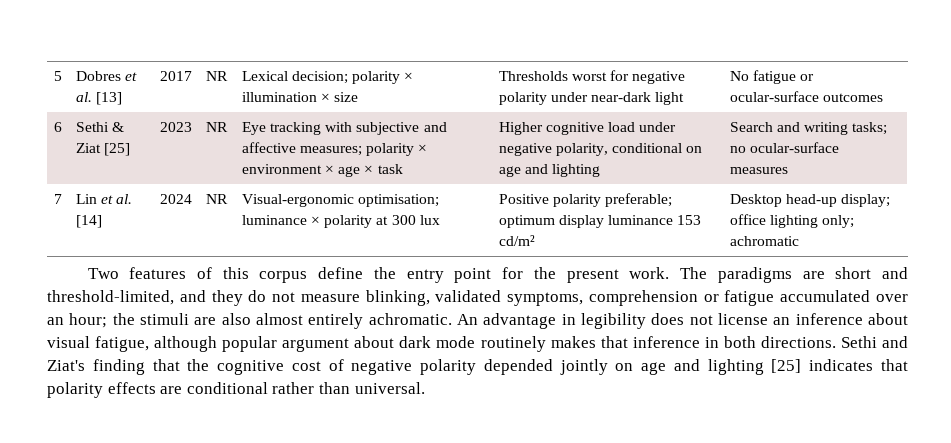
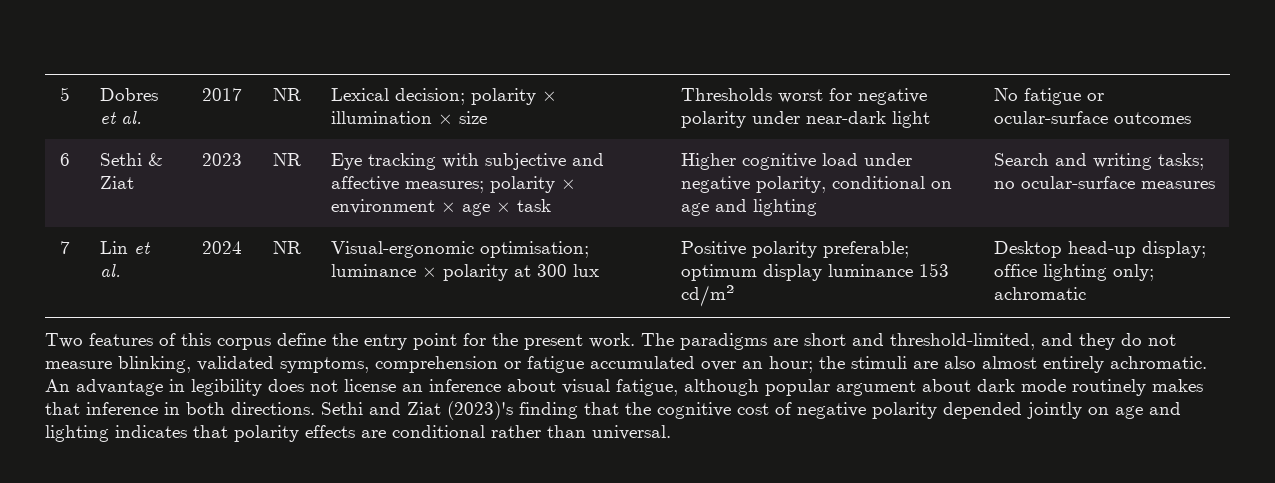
- 5 | Dobres et al. [13] | 2017 | NR | Lexical decision; polarity × illumination × size | Thresholds worst for negative polarity under near-dark light | No fatigue or ocular-surface outcomes
+ 5 | Dobres et al. | 2017 | NR | Lexical decision; polarity × illumination × size | Thresholds worst for negative polarity under near-dark light | No fatigue or ocular-surface outcomes
- 6 | Sethi & Ziat [25] | 2023 | NR | Eye tracking with subjective and affective measures; polarity × environment × age × task | Higher cognitive load under negative polarity, conditional on age and lighting | Search and writing tasks; no ocular-surface measures
+ 6 | Sethi & Ziat | 2023 | NR | Eye tracking with subjective and affective measures; polarity × environment × age × task | Higher cognitive load under negative polarity, conditional on age and lighting | Search and writing tasks; no ocular-surface measures
- 7 | Lin et al. [14] | 2024 | NR | Visual-ergonomic optimisation; luminance × polarity at 300 lux | Positive polarity preferable; optimum display luminance 153 cd/m² | Desktop head-up display; office lighting only; achromatic
+ 7 | Lin et al. | 2024 | NR | Visual-ergonomic optimisation; luminance × polarity at 300 lux | Positive polarity preferable; optimum display luminance 153 cd/m² | Desktop head-up display; office lighting only; achromatic
- Sethi and Ziat's finding that the cognitive cost of negative polarity depended jointly on age and lighting [25] indicates that polarity effects are conditional rather than universal.
+ Sethi and Ziat (2023)'s finding that the cognitive cost of negative polarity depended jointly on age and lighting indicates that polarity effects are conditional rather than universal.

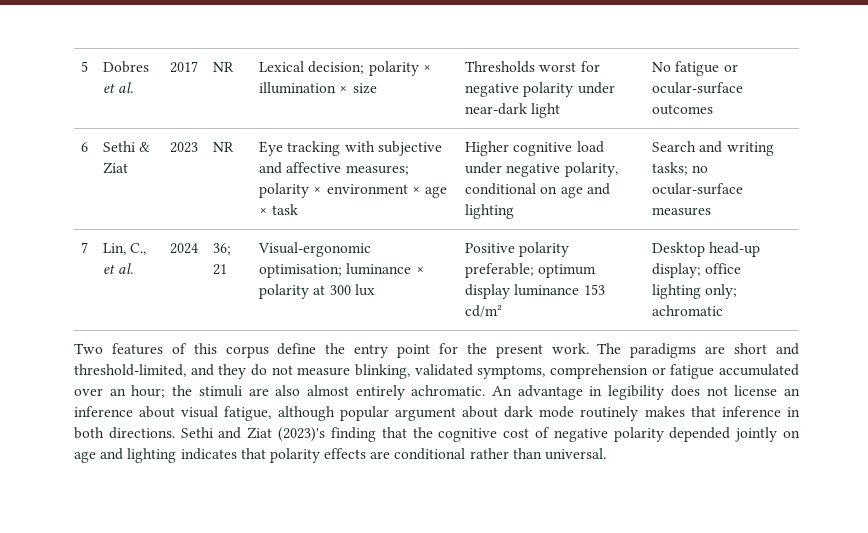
- 7 | Lin et al. | 2024 | NR | Visual-ergonomic optimisation; luminance × polarity at 300 lux | Positive polarity preferable; optimum display luminance 153 cd/m² | Desktop head-up display; office lighting only; achromatic
+ 7 | Lin, C., et al. | 2024 | 36; 21 | Visual-ergonomic optimisation; luminance × polarity at 300 lux | Positive polarity preferable; optimum display luminance 153 cd/m² | Desktop head-up display; office lighting only; achromatic

